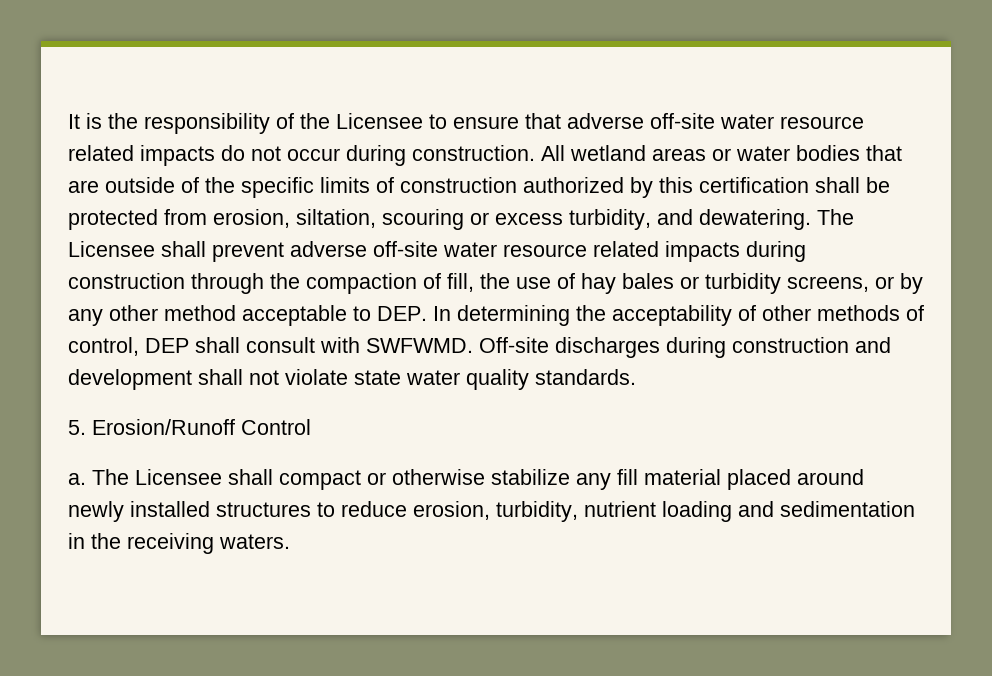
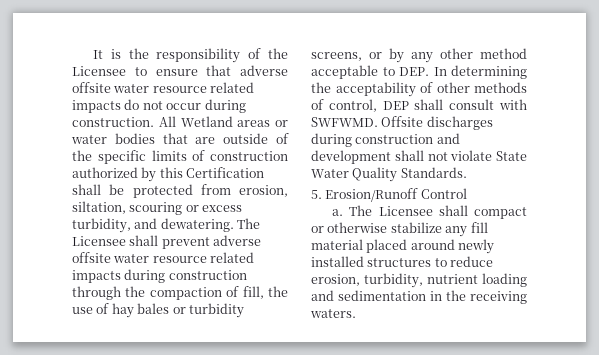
- It is the responsibility of the Licensee to ensure that adverse off-site water resource related impacts do not occur during construction.
+ It is the responsibility of the Licensee to ensure that adverse offsite water resource related impacts do not occur during construction.
- All wetland areas or water bodies that are outside of the specific limits of construction authorized by this certification shall be protected from erosion, siltation, scouring or excess turbidity, and dewatering.
+ All Wetland areas or water bodies that are outside of the specific limits of construction authorized by this Certification shall be protected from erosion, siltation, scouring or excess turbidity, and dewatering.
- The Licensee shall prevent adverse off-site water resource related impacts during construction through the compaction of fill, the use of hay bales or turbidity screens, or by any other method acceptable to DEP. In determining the acceptability of other methods of control, DEP shall consult with SWFWMD.
+ The Licensee shall prevent adverse offsite water resource related impacts during construction through the compaction of fill, the use of hay bales or turbidity screens, or by any other method acceptable to DEP. In determining the acceptability of other methods of control, DEP shall consult with SWFWMD.
- Off-site discharges during construction and development shall not violate state water quality standards.
+ Offsite discharges during construction and development shall not violate State Water Quality Standards.

